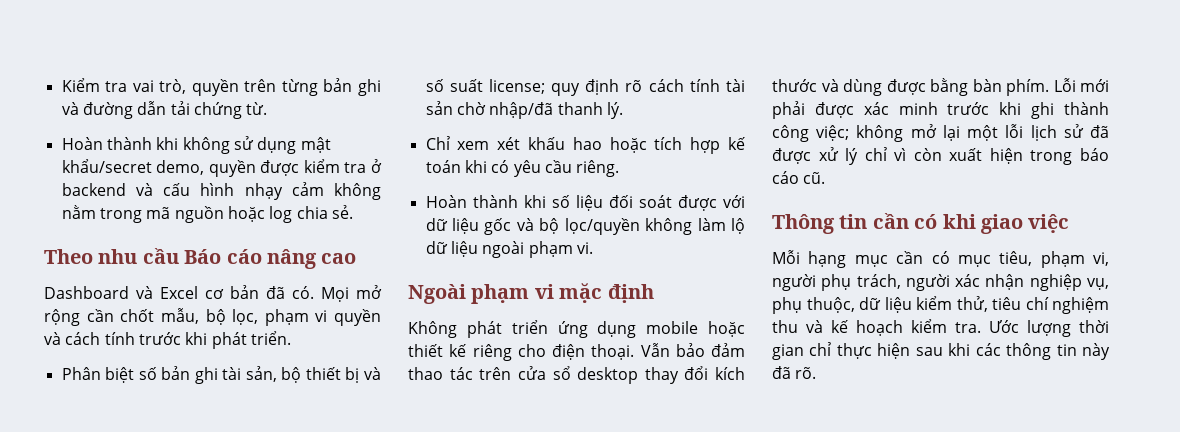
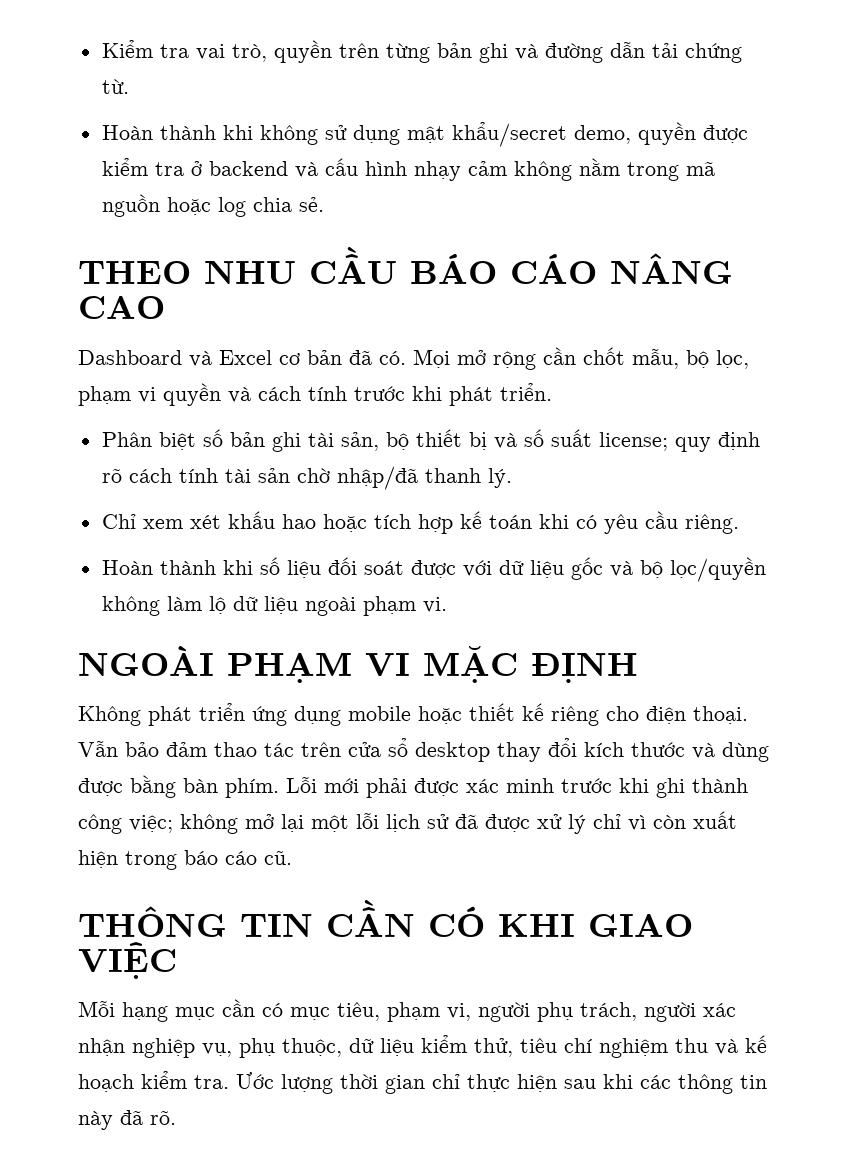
- Theo nhu cầu Báo cáo nâng cao
+ THEO NHU CẦU BÁO CÁO NÂNG CAO
- Ngoài phạm vi mặc định
+ NGOÀI PHẠM VI MẶC ĐỊNH
- Thông tin cần có khi giao việc
+ THÔNG TIN CẦN CÓ KHI GIAO VIỆC

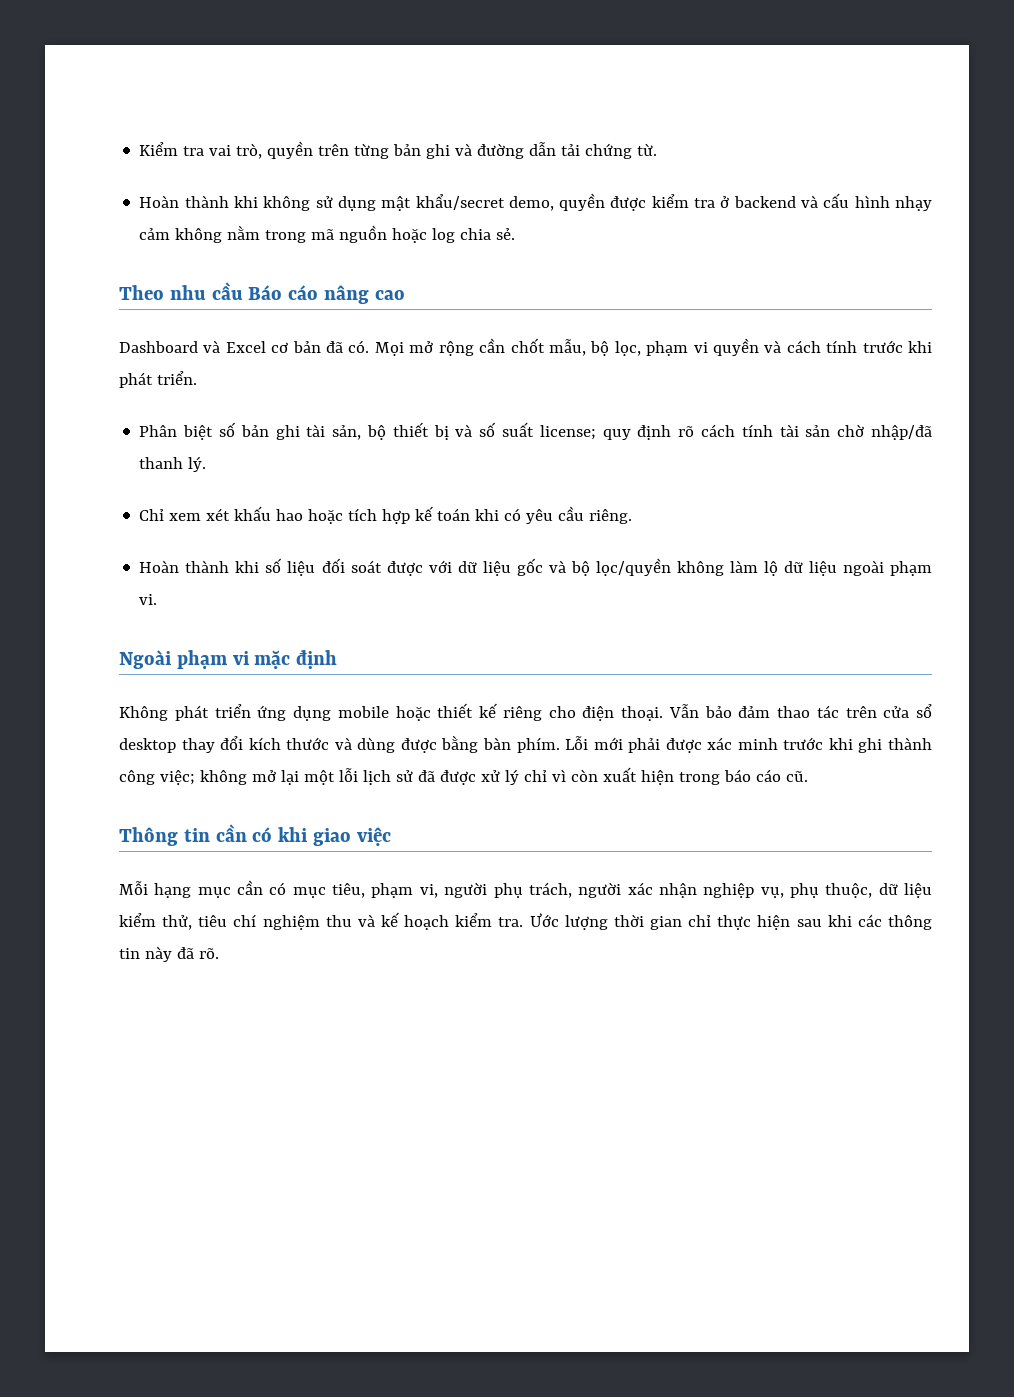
- THEO NHU CẦU BÁO CÁO NÂNG CAO
+ Theo nhu cầu Báo cáo nâng cao
- NGOÀI PHẠM VI MẶC ĐỊNH
+ Ngoài phạm vi mặc định
- THÔNG TIN CẦN CÓ KHI GIAO VIỆC
+ Thông tin cần có khi giao việc

